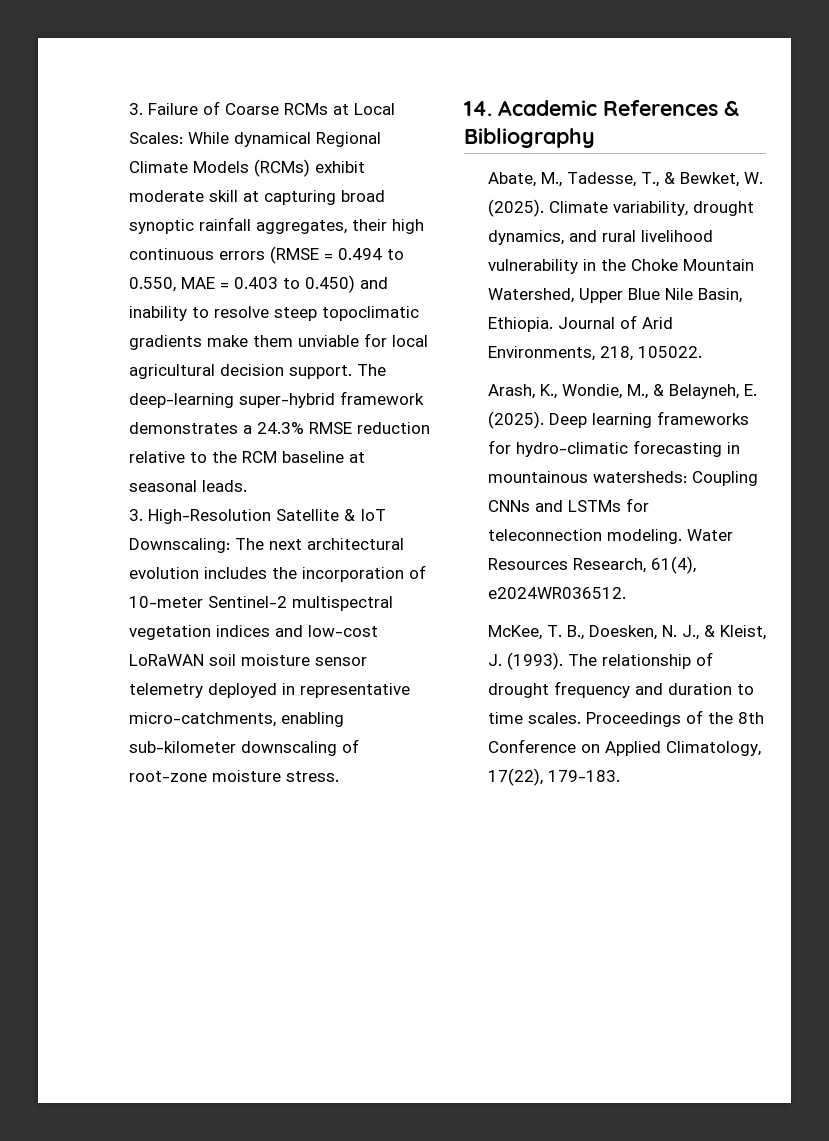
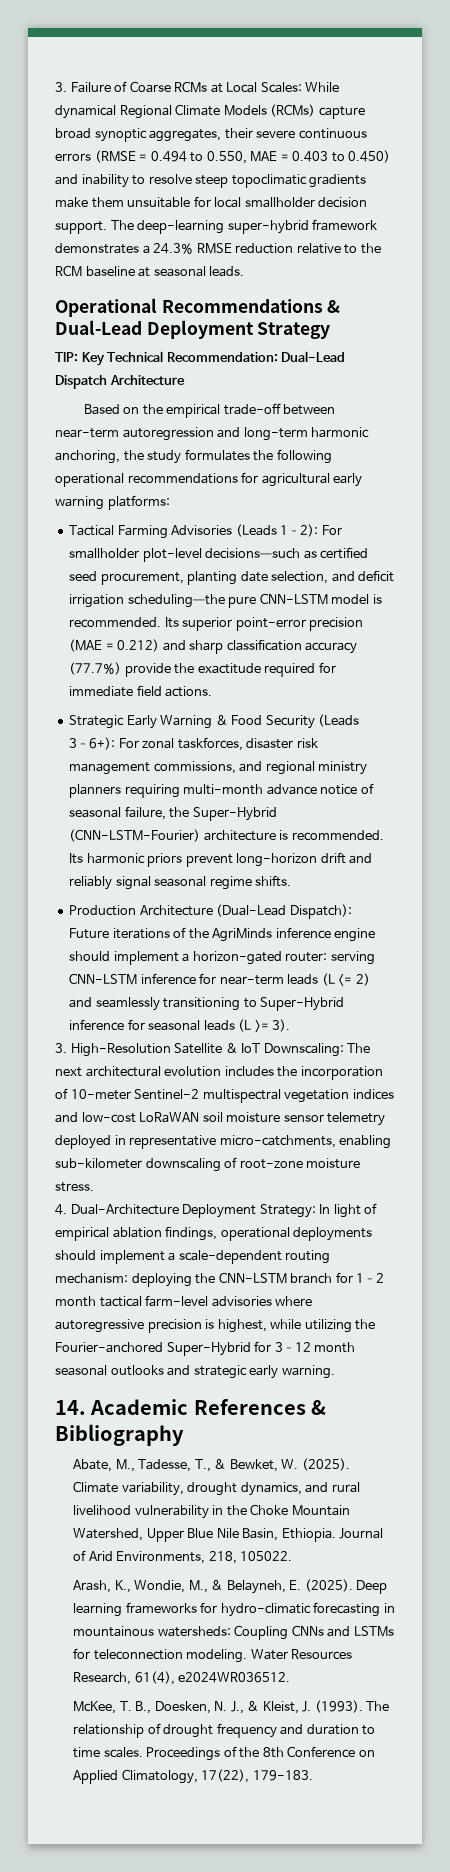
- 3. Failure of Coarse RCMs at Local Scales: While dynamical Regional Climate Models (RCMs) exhibit moderate skill at capturing broad synoptic rainfall aggregates, their high continuous errors (RMSE = 0.494 to 0.550, MAE = 0.403 to 0.450) and inability to resolve steep topoclimatic gradients make them unviable for local agricultural decision support.
+ 3. Failure of Coarse RCMs at Local Scales: While dynamical Regional Climate Models (RCMs) capture broad synoptic aggregates, their severe continuous errors (RMSE = 0.494 to 0.550, MAE = 0.403 to 0.450) and inability to resolve steep topoclimatic gradients make them unsuitable for local smallholder decision support.
+ Operational Recommendations & Dual-Lead Deployment Strategy
+ TIP: Key Technical Recommendation: Dual-Lead Dispatch Architecture
+ Based on the empirical trade-off between near-term autoregression and long-term harmonic anchoring, the study formulates the following operational recommendations for agricultural early warning platforms:
+ Tactical Farming Advisories (Leads 1–2): For smallholder plot-level decisions—such as certified seed procurement, planting date selection, and deficit irrigation scheduling—the pure CNN-LSTM model is recommended. Its superior point-error precision (MAE = 0.212) and sharp classification accuracy (77.7%) provide the exactitude required for immediate field actions.
+ Strategic Early Warning & Food Security (Leads 3–6+): For zonal taskforces, disaster risk management commissions, and regional ministry planners requiring multi-month advance notice of seasonal failure, the Super-Hybrid (CNN-LSTM-Fourier) architecture is recommended. Its harmonic priors prevent long-horizon drift and reliably signal seasonal regime shifts.
+ Production Architecture (Dual-Lead Dispatch): Future iterations of the AgriMinds inference engine should implement a horizon-gated router: serving CNN-LSTM inference for near-term leads (L <= 2) and seamlessly transitioning to Super-Hybrid inference for seasonal leads (L >= 3).
+ 4. Dual-Architecture Deployment Strategy: In light of empirical ablation findings, operational deployments should implement a scale-dependent routing mechanism: deploying the CNN-LSTM branch for 1–2 month tactical farm-level advisories where autoregressive precision is highest, while utilizing the Fourier-anchored Super-Hybrid for 3–12 month seasonal outlooks and strategic early warning.

